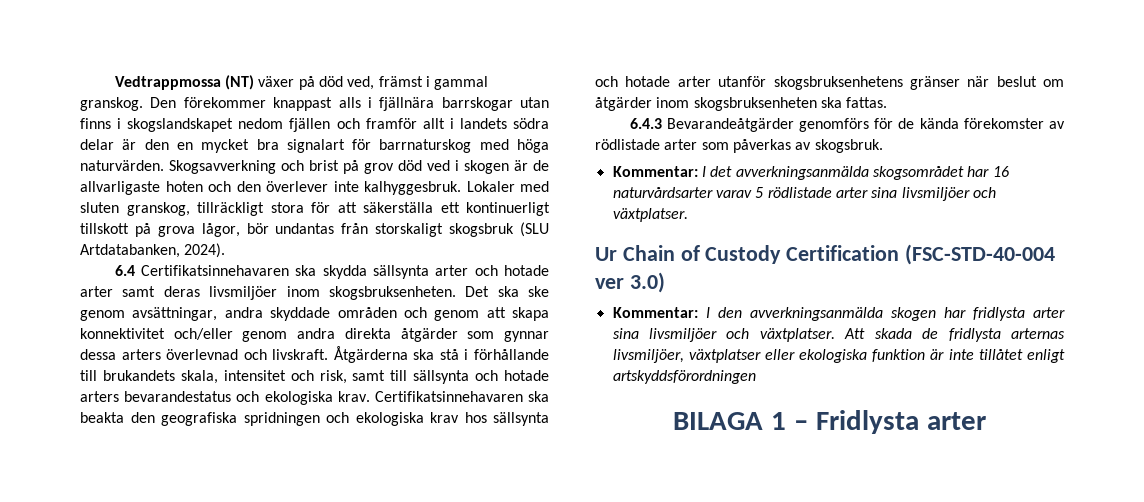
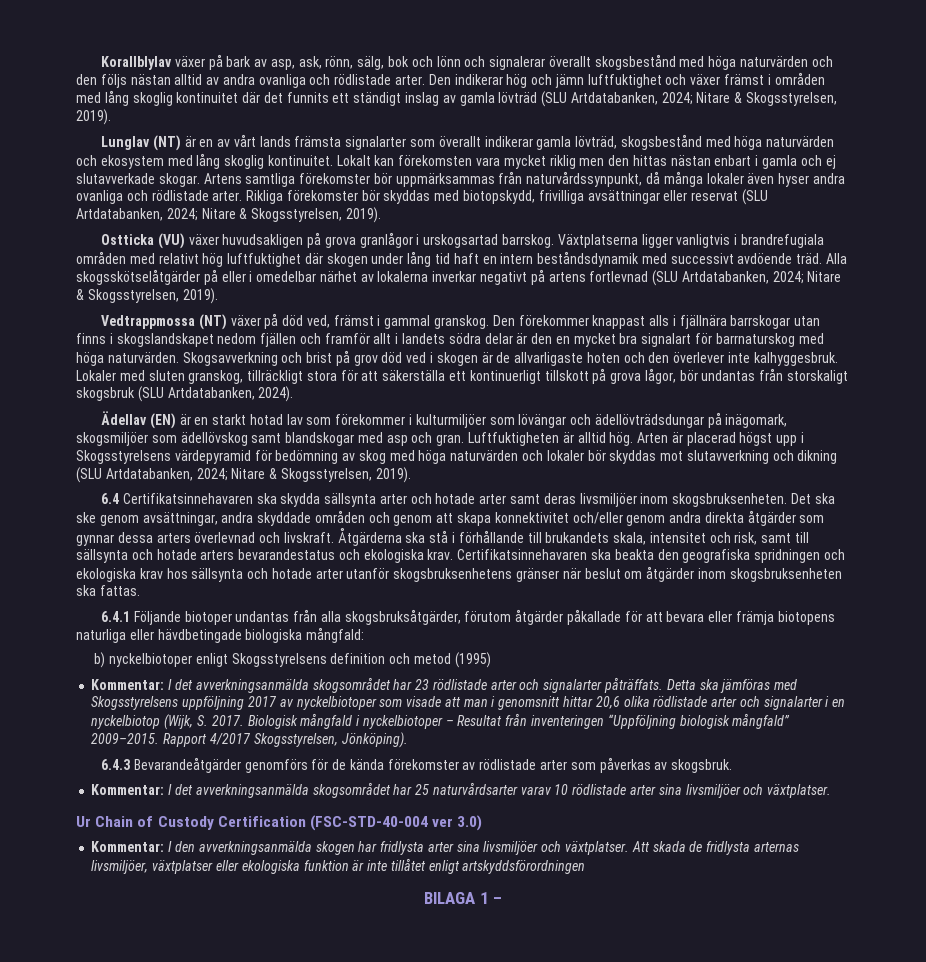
+ Korallblylav växer på bark av asp, ask, rönn, sälg, bok och lönn och signalerar överallt skogsbestånd med höga naturvärden och den följs nästan alltid av andra ovanliga och rödlistade arter. Den indikerar hög och jämn luftfuktighet och växer främst i områden med lång skoglig kontinuitet där det funnits ett ständigt inslag av gamla lövträd (SLU Artdatabanken, 2024; Nitare & Skogsstyrelsen, 2019).
+ Lunglav (NT) är en av vårt lands främsta signalarter som överallt indikerar gamla lövträd, skogsbestånd med höga naturvärden och ekosystem med lång skoglig kontinuitet. Lokalt kan förekomsten vara mycket riklig men den hittas nästan enbart i gamla och ej slutavverkade skogar. Artens samtliga förekomster bör uppmärksammas från naturvårdssynpunkt, då många lokaler även hyser andra ovanliga och rödlistade arter. Rikliga förekomster bör skyddas med biotopskydd, frivilliga avsättningar eller reservat (SLU Artdatabanken, 2024; Nitare & Skogsstyrelsen, 2019).
+ Ostticka (VU) växer huvudsakligen på grova granlågor i urskogsartad barrskog. Växtplatserna ligger vanligtvis i brandrefugiala områden med relativt hög luftfuktighet där skogen under lång tid haft en intern beståndsdynamik med successivt avdöende träd. Alla skogsskötselåtgärder på eller i omedelbar närhet av lokalerna inverkar negativt på artens fortlevnad (SLU Artdatabanken, 2024; Nitare & Skogsstyrelsen, 2019).
+ Ädellav (EN) är en starkt hotad lav som förekommer i kulturmiljöer som lövängar och ädellövträdsdungar på inägomark, skogsmiljöer som ädellövskog samt blandskogar med asp och gran. Luftfuktigheten är alltid hög. Arten är placerad högst upp i Skogsstyrelsens värdepyramid för bedömning av skog med höga naturvärden och lokaler bör skyddas mot slutavverkning och dikning (SLU Artdatabanken, 2024; Nitare & Skogsstyrelsen, 2019).
+ 6.4.1 Följande biotoper undantas från alla skogsbruksåtgärder, förutom åtgärder påkallade för att bevara eller främja biotopens naturliga eller hävdbetingade biologiska mångfald:
+ b) nyckelbiotoper enligt Skogsstyrelsens definition och metod (1995)
+ Kommentar: I det avverkningsanmälda skogsområdet har 23 rödlistade arter och signalarter påträffats. Detta ska jämföras med Skogsstyrelsens uppföljning 2017 av nyckelbiotoper som visade att man i genomsnitt hittar 20,6 olika rödlistade arter och signalarter i en nyckelbiotop (Wijk, S. 2017. Biologisk mångfald i nyckelbiotoper – Resultat från inventeringen “Uppföljning biologisk mångfald” 2009–2015. Rapport 4/2017 Skogsstyrelsen, Jönköping).
- Kommentar: I det avverkningsanmälda skogsområdet har 16 naturvårdsarter varav 5 rödlistade arter sina livsmiljöer och växtplatser.
+ Kommentar: I det avverkningsanmälda skogsområdet har 25 naturvårdsarter varav 10 rödlistade arter sina livsmiljöer och växtplatser.
- BILAGA 1 – Fridlysta arter
+ BILAGA 1 –

